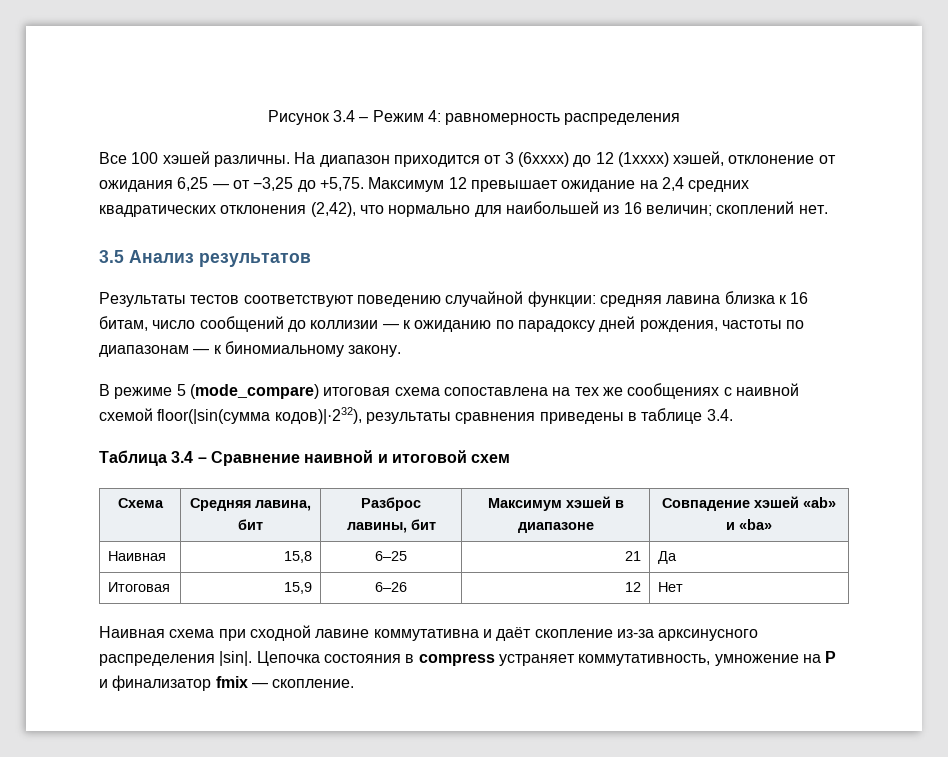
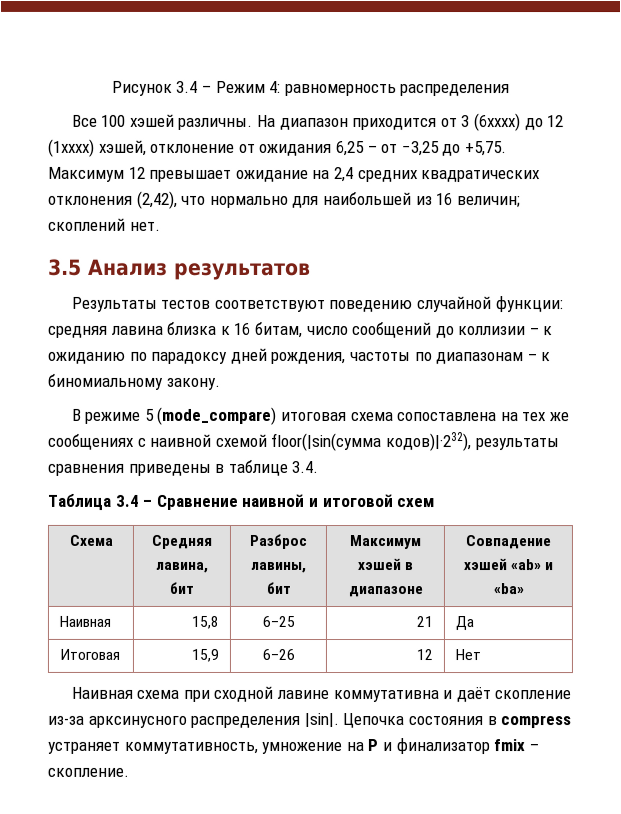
- На диапазон приходится от 3 (6xxxx) до 12 (1xxxx) хэшей, отклонение от ожидания 6,25 — от −3,25 до +5,75.
+ На диапазон приходится от 3 (6xxxx) до 12 (1xxxx) хэшей, отклонение от ожидания 6,25 – от −3,25 до +5,75.
- Результаты тестов соответствуют поведению случайной функции: средняя лавина близка к 16 битам, число сообщений до коллизии — к ожиданию по парадоксу дней рождения, частоты по диапазонам — к биномиальному закону.
+ Результаты тестов соответствуют поведению случайной функции: средняя лавина близка к 16 битам, число сообщений до коллизии – к ожиданию по парадоксу дней рождения, частоты по диапазонам – к биномиальному закону.
- Цепочка состояния в compress устраняет коммутативность, умножение на P и финализатор fmix — скопление.
+ Цепочка состояния в compress устраняет коммутативность, умножение на P и финализатор fmix – скопление.

